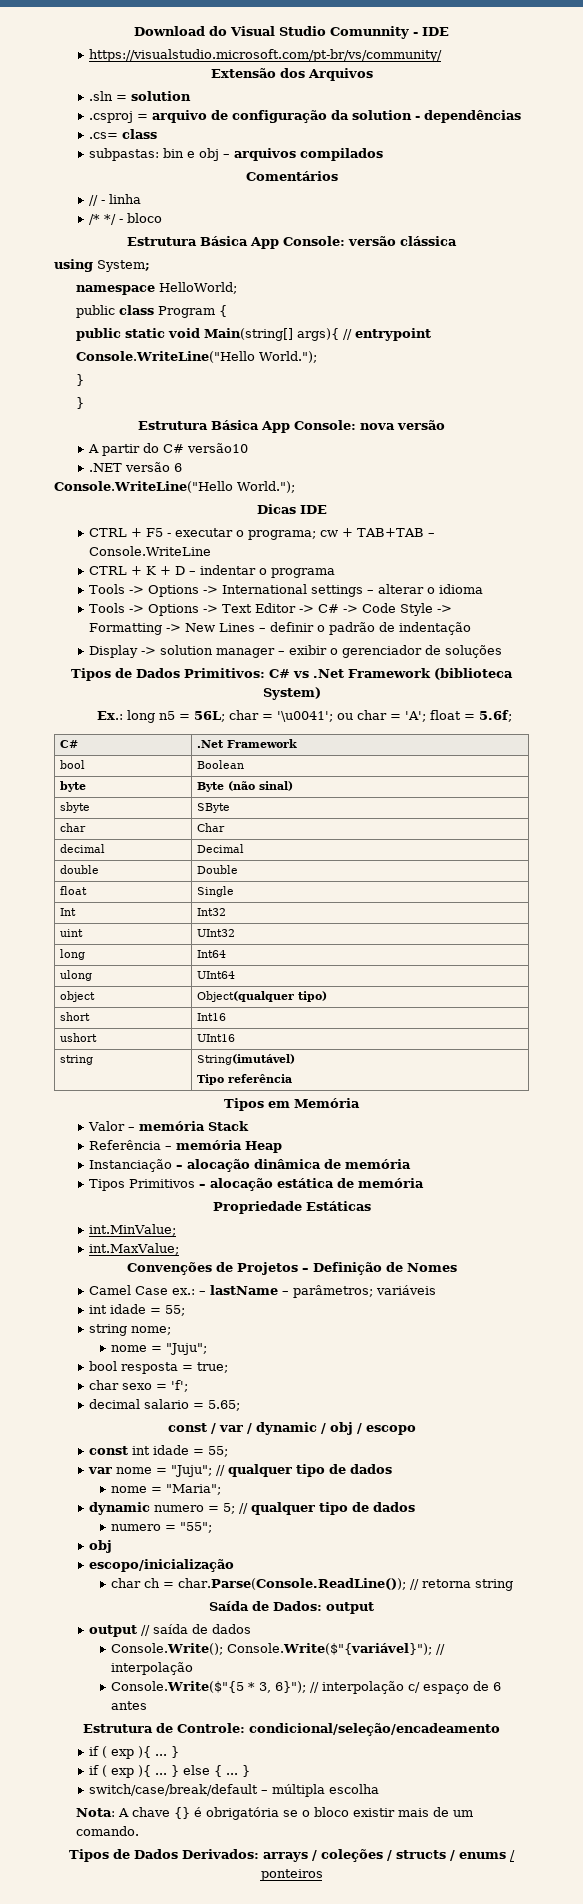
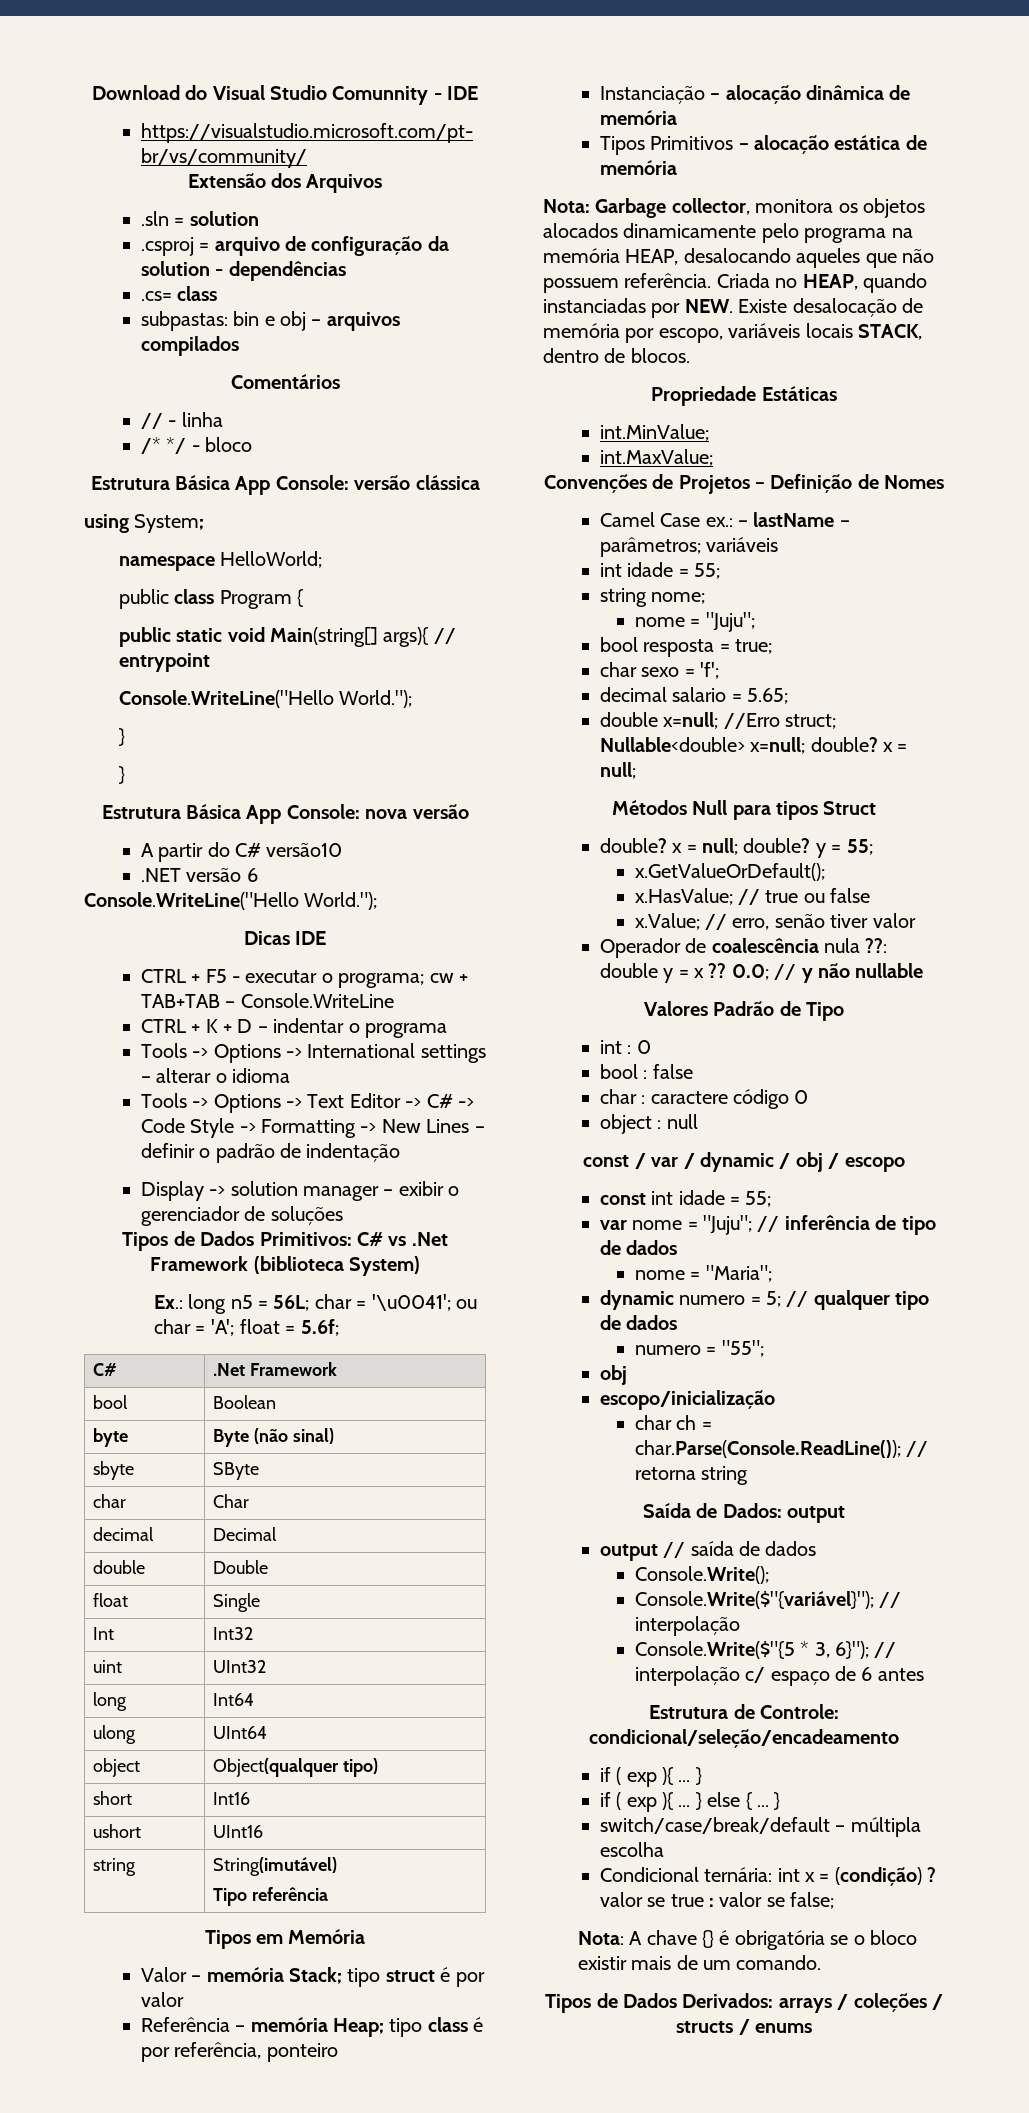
- Valor – memória Stack
- Referência – memória Heap
+ Valor – memória Stack; tipo struct é por valor
+ Referência – memória Heap; tipo class é por referência, ponteiro
+ Nota: Garbage collector, monitora os objetos alocados dinamicamente pelo programa na memória HEAP, desalocando aqueles que não possuem referência. Criada no HEAP, quando instanciadas por NEW. Existe desalocação de memória por escopo, variáveis locais STACK, dentro de blocos.
+ double x=null; //Erro struct; Nullable<double> x=null; double? x = null;
+ Métodos Null para tipos Struct
+ double? x = null; double? y = 55;
+ x.GetValueOrDefault();
+ x.HasValue; // true ou false
+ x.Value; // erro, senão tiver valor
+ Operador de coalescência nula ??: double y = x ?? 0.0; // y não nullable
+ Valores Padrão de Tipo
+ int : 0
+ bool : false
+ char : caractere código 0
+ object : null
- var nome = "Juju"; // qualquer tipo de dados
+ var nome = "Juju"; // inferência de tipo de dados
- Console.Write(); Console.Write($"{variável}"); // interpolação
+ Console.Write();
+ Console.Write($"{variável}"); // interpolação
+ Condicional ternária: int x = (condição) ? valor se true : valor se false;
- Tipos de Dados Derivados: arrays / coleções / structs / enums / ponteiros
+ Tipos de Dados Derivados: arrays / coleções / structs / enums

